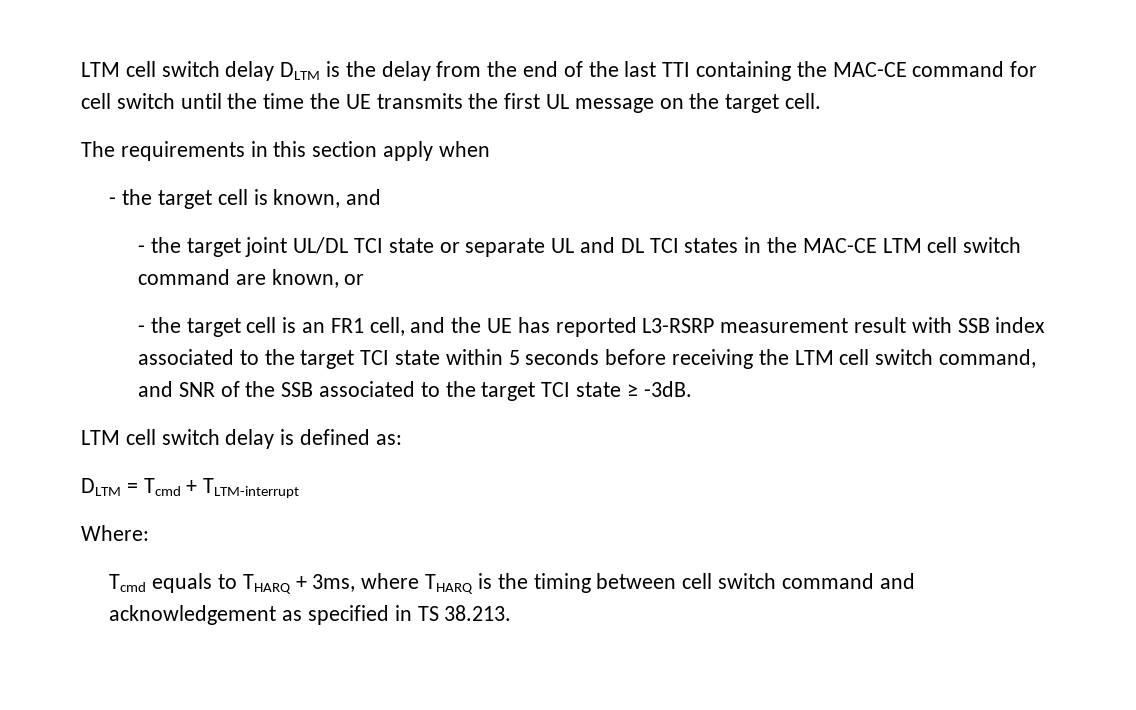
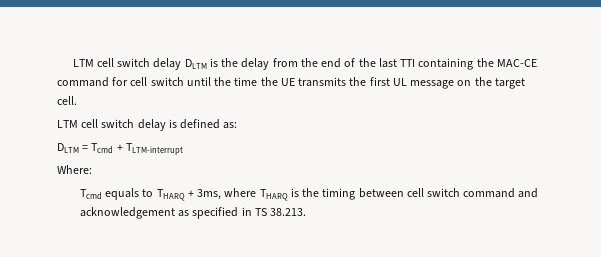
- The requirements in this section apply when
- - the target cell is known, and
- - the target joint UL/DL TCI state or separate UL and DL TCI states in the MAC-CE LTM cell switch command are known, or
- - the target cell is an FR1 cell, and the UE has reported L3-RSRP measurement result with SSB index associated to the target TCI state within 5 seconds before receiving the LTM cell switch command, and SNR of the SSB associated to the target TCI state ≥ -3dB.

